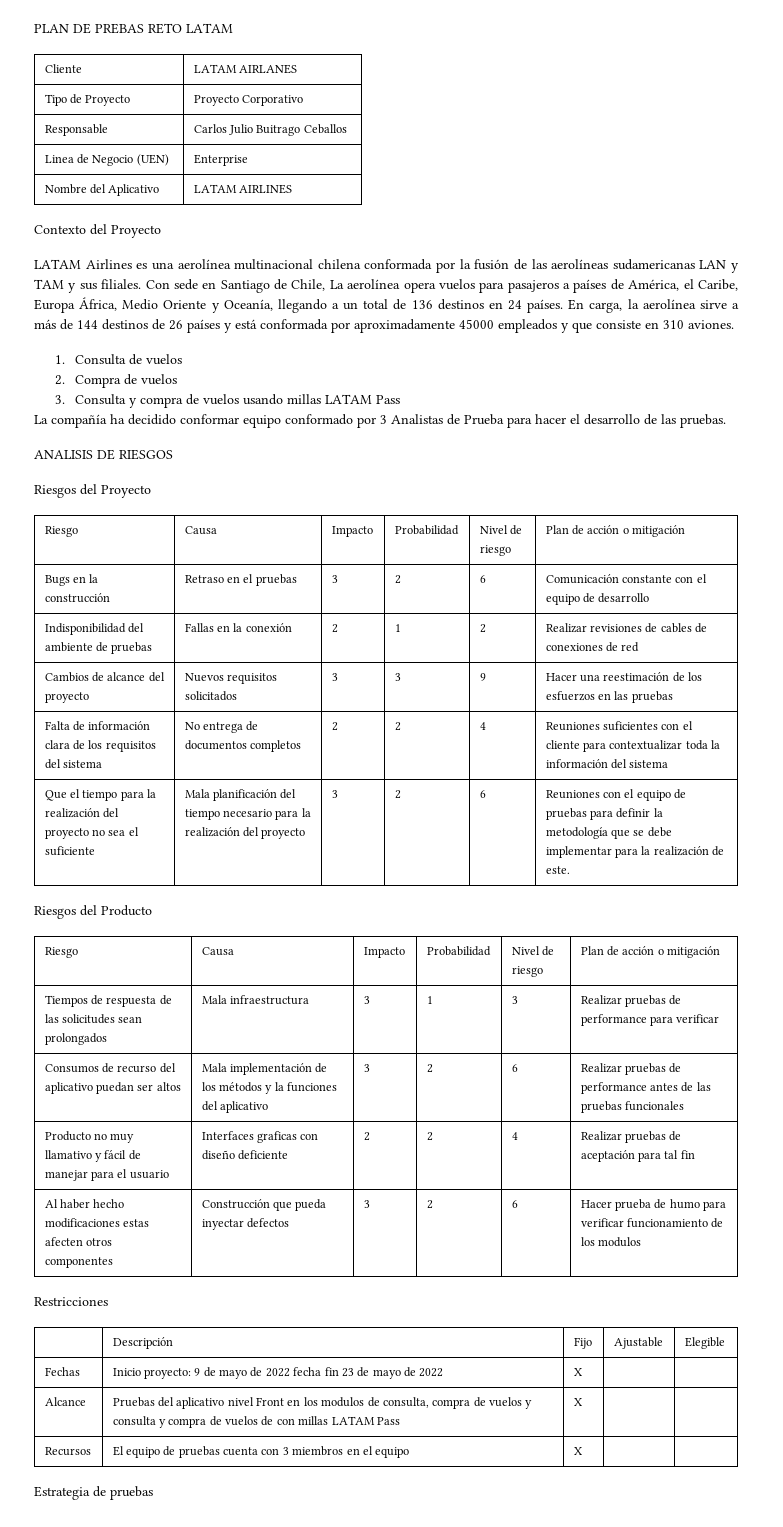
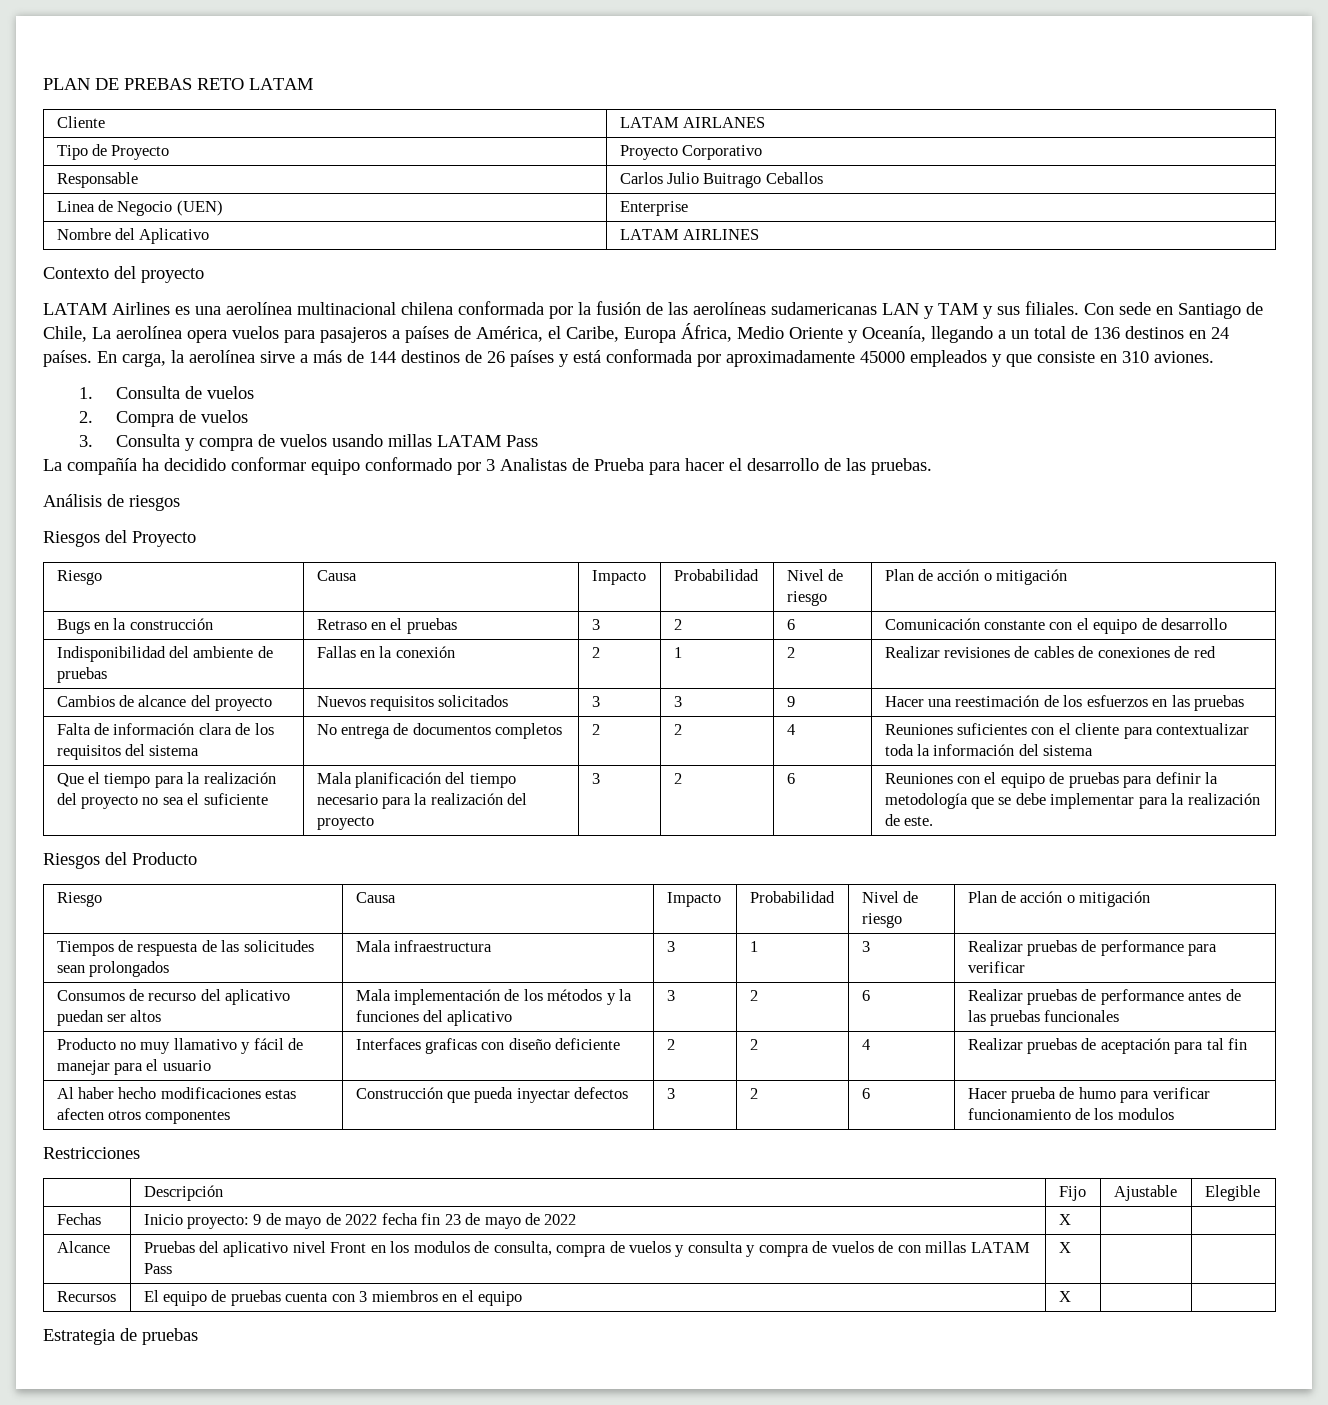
- Contexto del Proyecto
+ Contexto del proyecto
- ANALISIS DE RIESGOS
+ Análisis de riesgos

